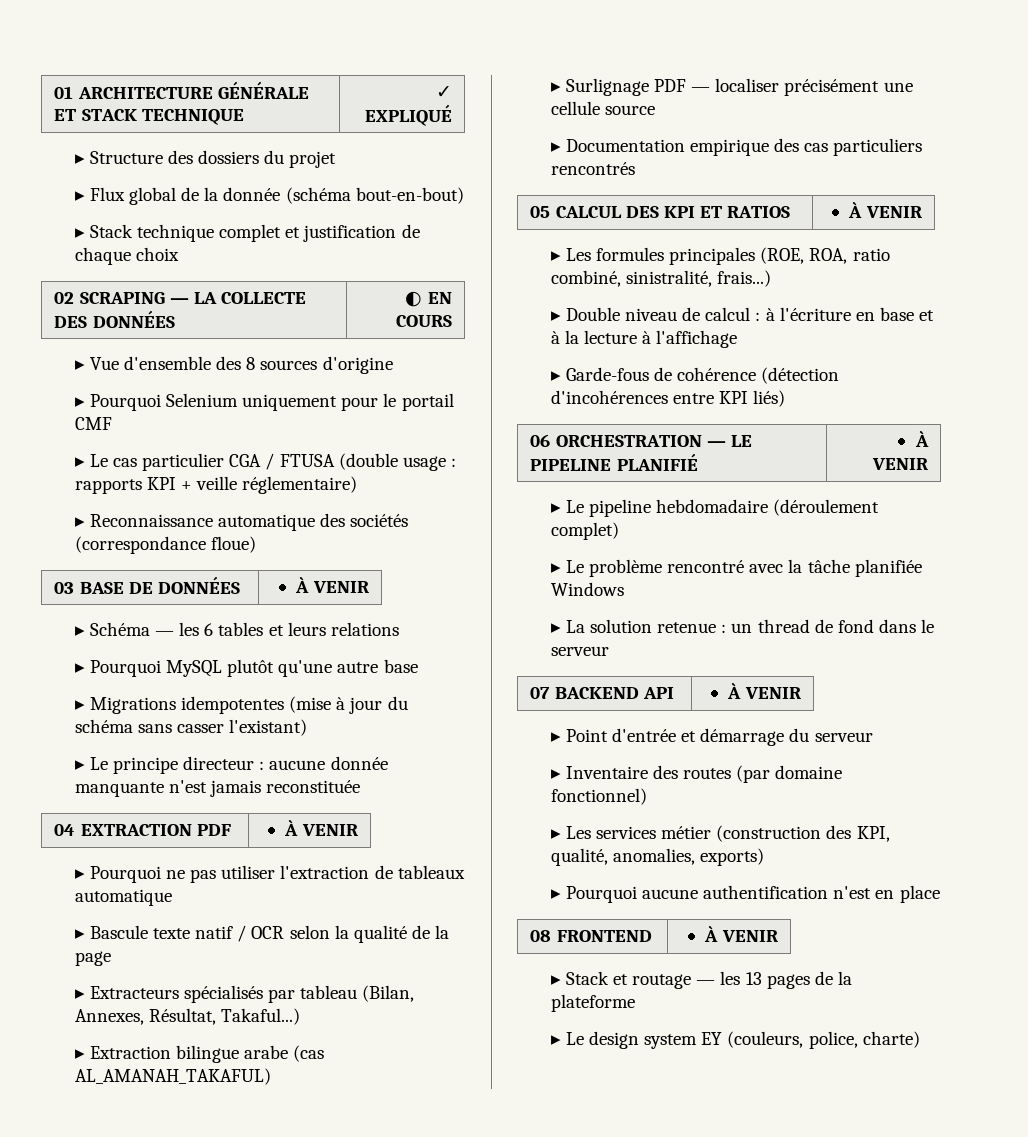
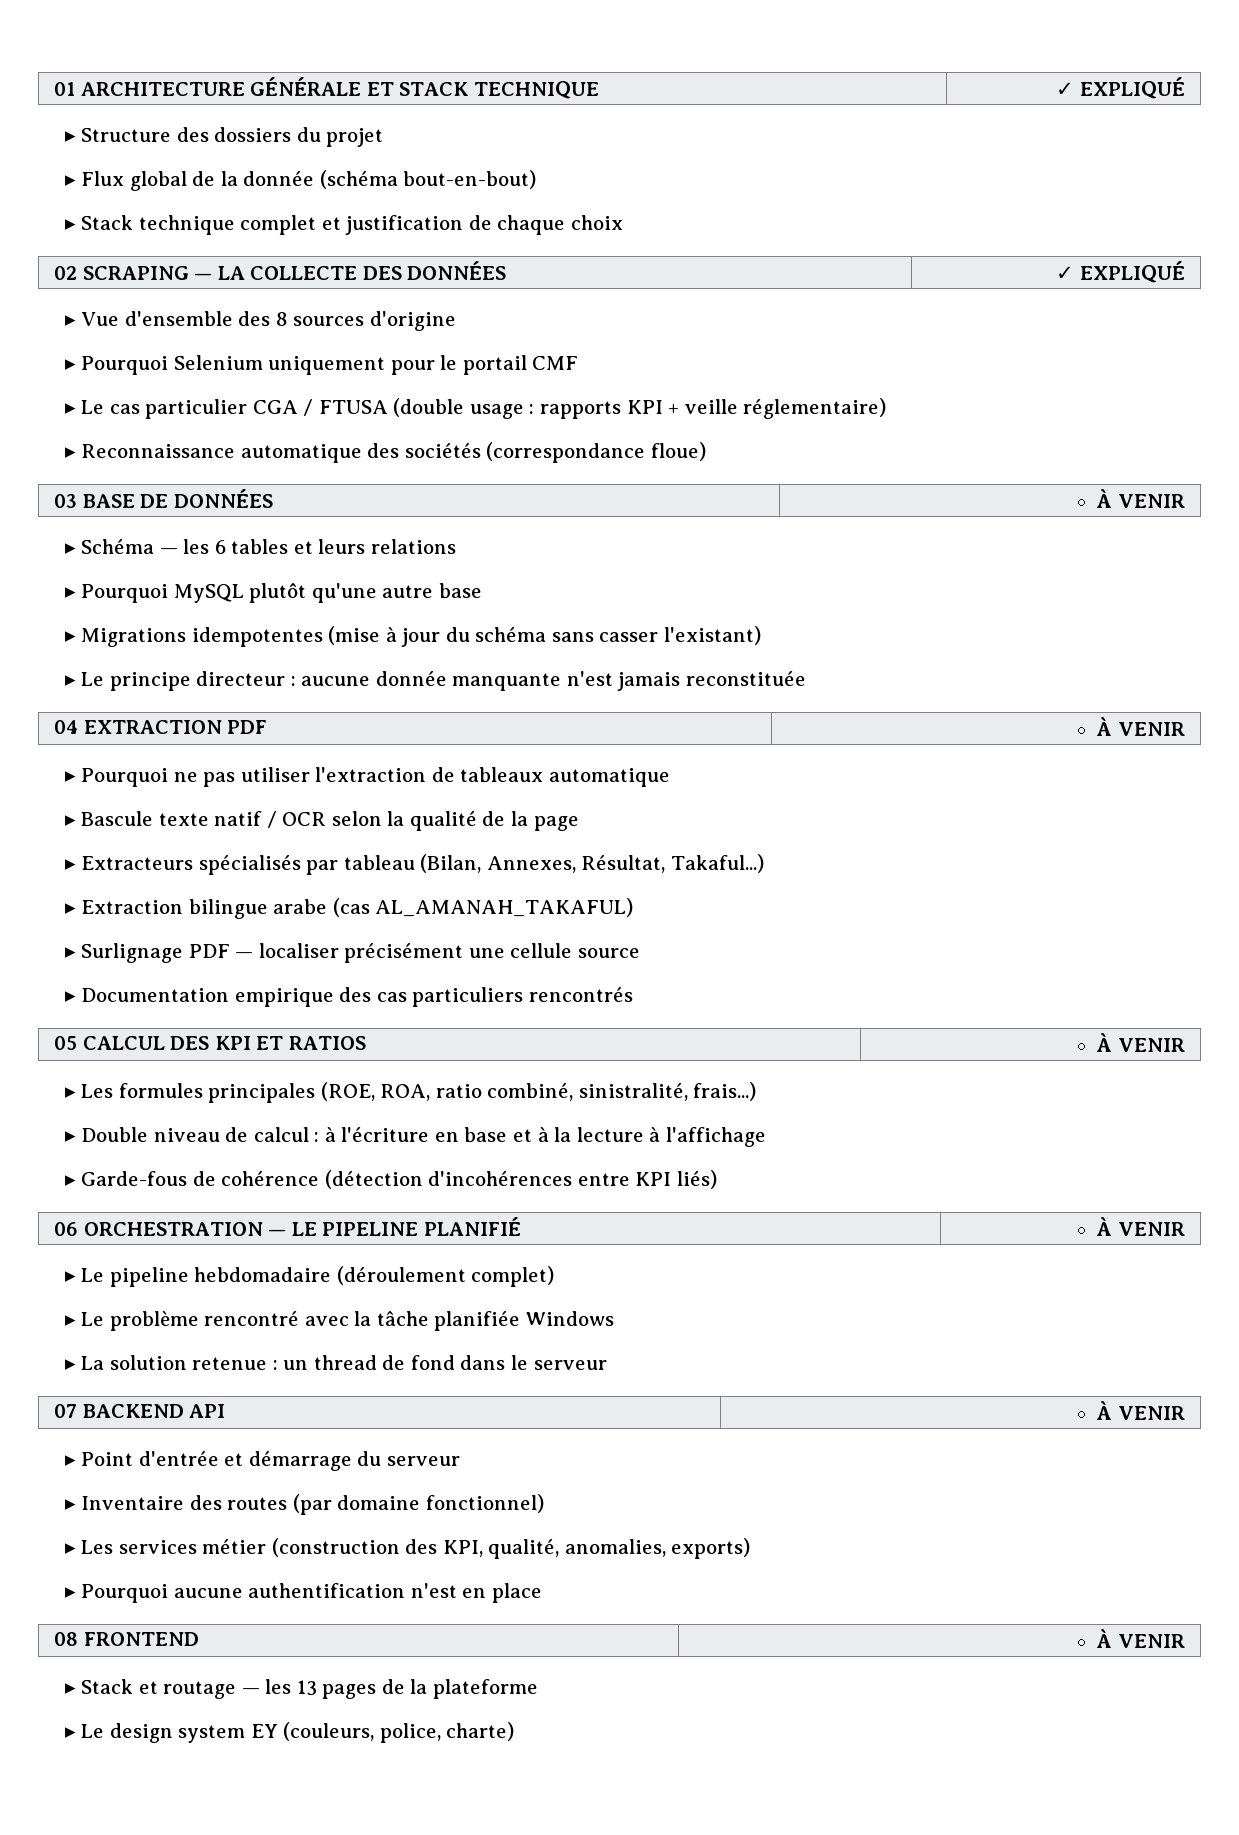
- 02 SCRAPING — LA COLLECTE DES DONNÉES | ◐ EN COURS
+ 02 SCRAPING — LA COLLECTE DES DONNÉES | ✓ EXPLIQUÉ

